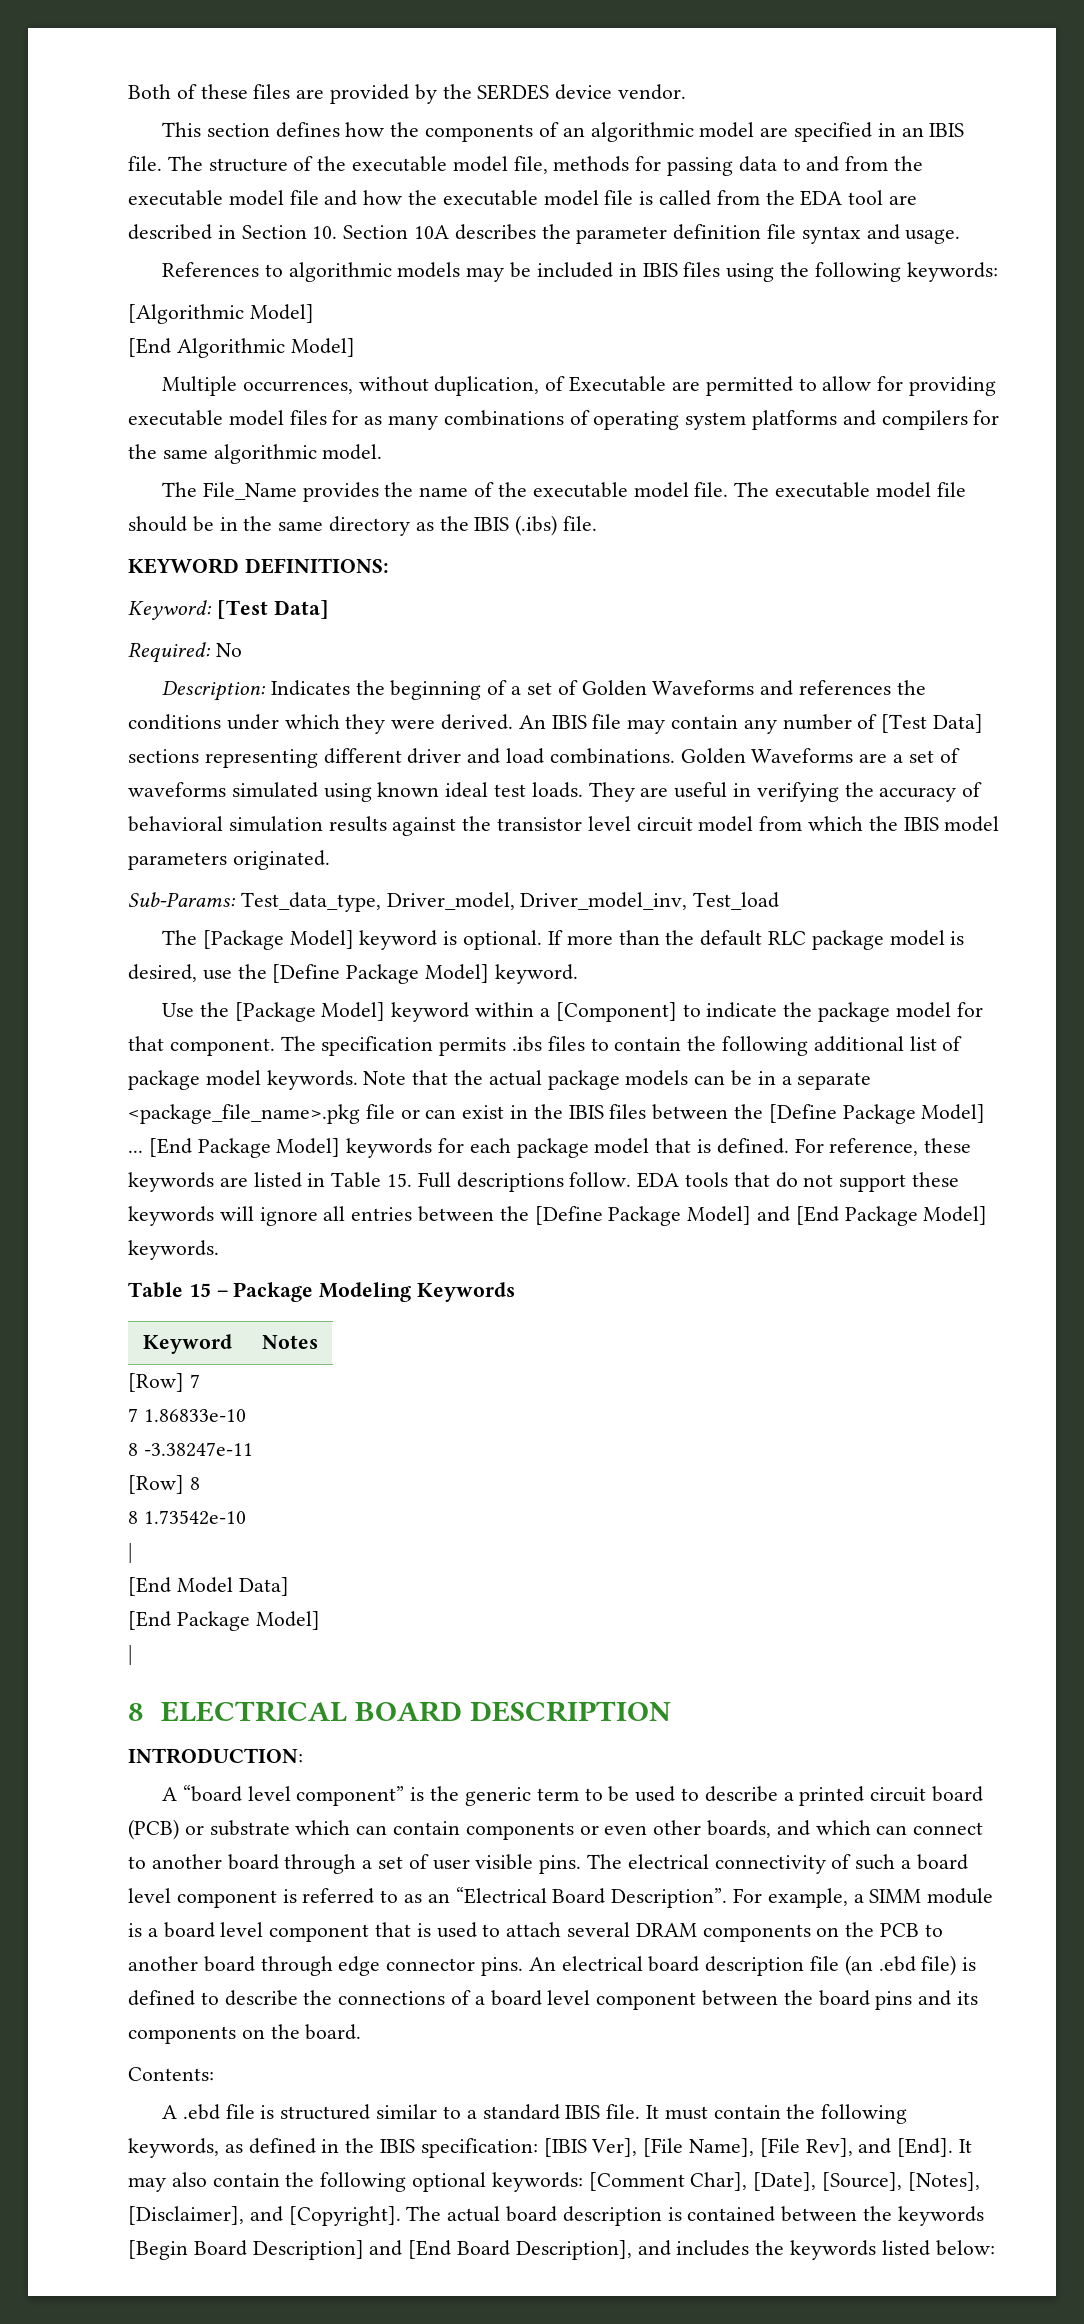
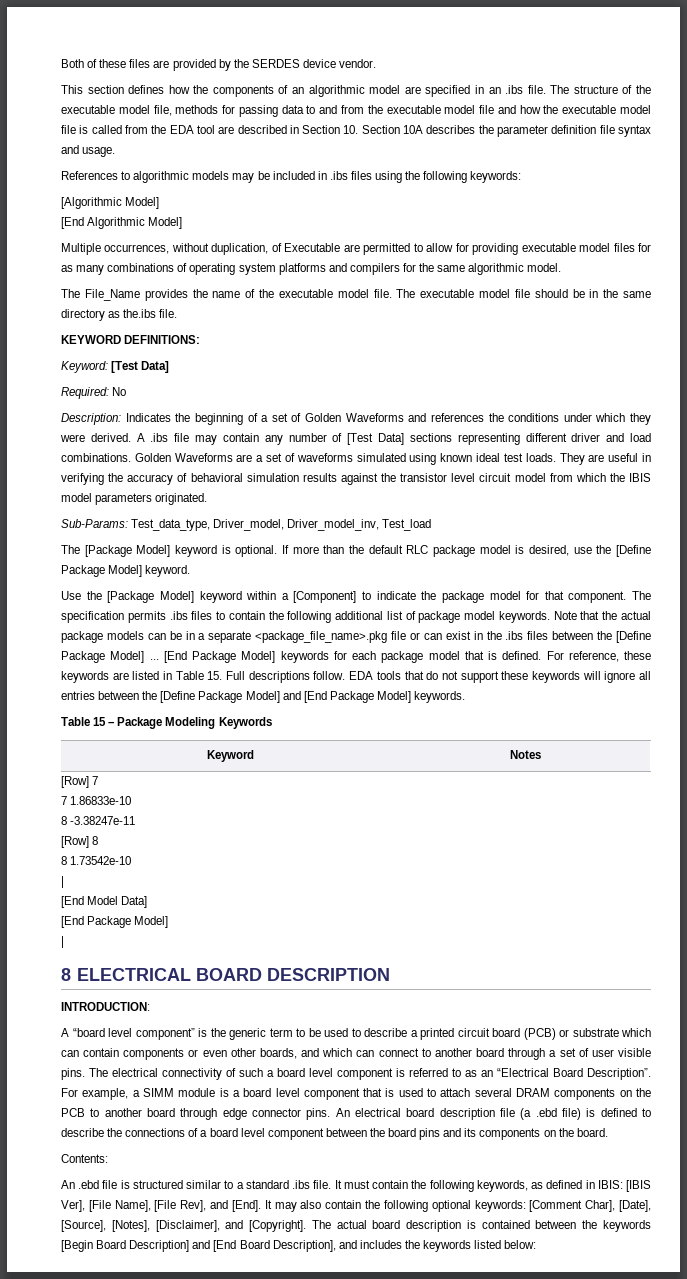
- This section defines how the components of an algorithmic model are specified in an IBIS file.
+ This section defines how the components of an algorithmic model are specified in an .ibs file.
- References to algorithmic models may be included in IBIS files using the following keywords:
+ References to algorithmic models may be included in .ibs files using the following keywords:
- The executable model file should be in the same directory as the IBIS (.ibs) file.
+ The executable model file should be in the same directory as the.ibs file.
- An IBIS file may contain any number of [Test Data] sections representing different driver and load combinations.
+ A .ibs file may contain any number of [Test Data] sections representing different driver and load combinations.
- Note that the actual package models can be in a separate <package_file_name>.pkg file or can exist in the IBIS files between the [Define Package Model] ...
+ Note that the actual package models can be in a separate <package_file_name>.pkg file or can exist in the .ibs files between the [Define Package Model] ...
- An electrical board description file (an .ebd file) is defined to describe the connections of a board level component between the board pins and its components on the board.
+ An electrical board description file (a .ebd file) is defined to describe the connections of a board level component between the board pins and its components on the board.
- A .ebd file is structured similar to a standard IBIS file.
+ An .ebd file is structured similar to a standard .ibs file.
- It must contain the following keywords, as defined in the IBIS specification: [IBIS Ver], [File Name], [File Rev], and [End].
+ It must contain the following keywords, as defined in IBIS: [IBIS Ver], [File Name], [File Rev], and [End].

